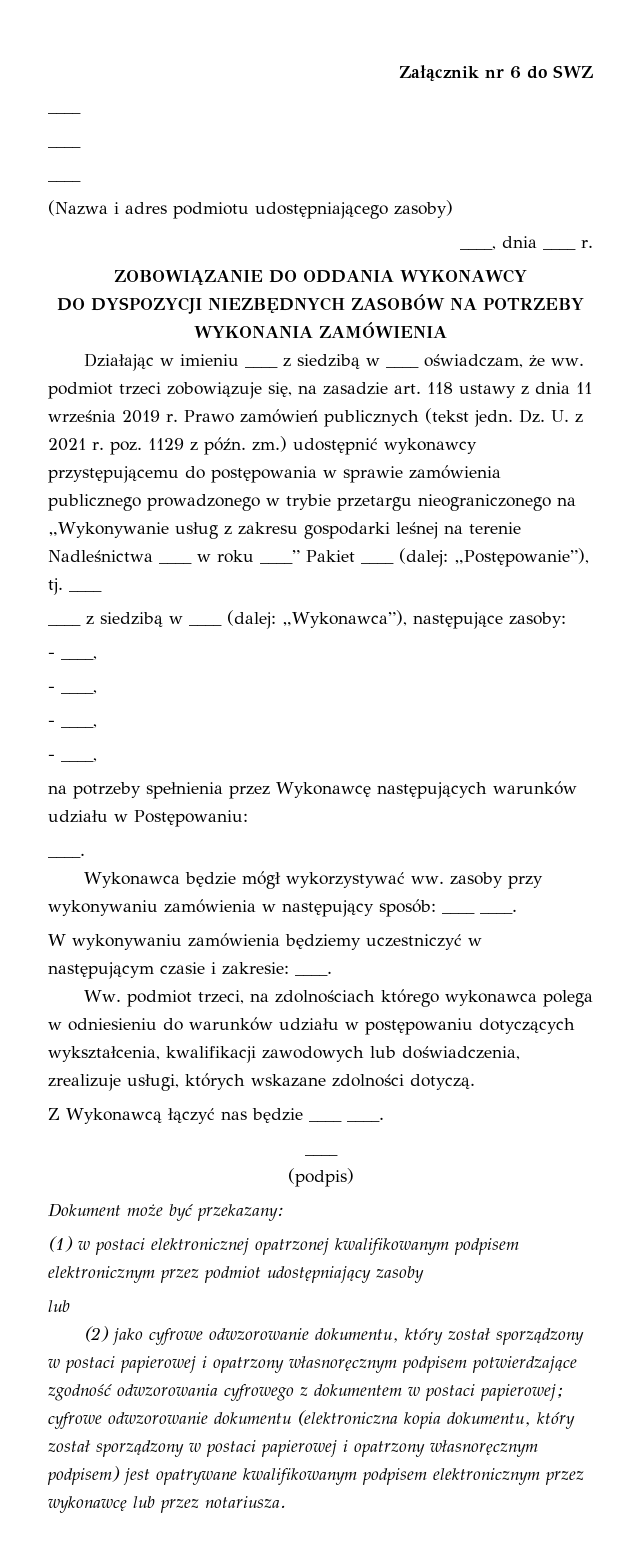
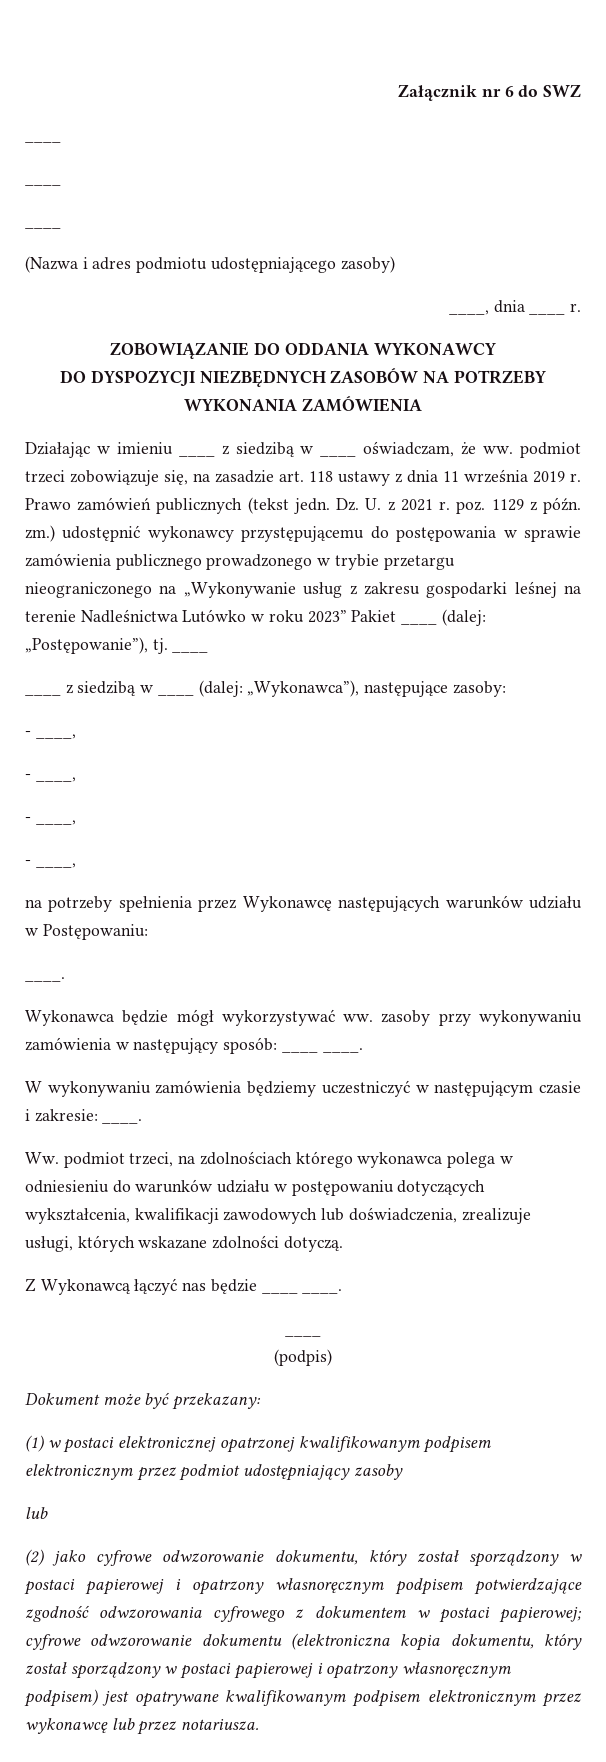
- Dz. U. z 2021 r. poz. 1129 z późn. zm.) udostępnić wykonawcy przystępującemu do postępowania w sprawie zamówienia publicznego prowadzonego w trybie przetargu nieograniczonego na „Wykonywanie usług z zakresu gospodarki leśnej na terenie Nadleśnictwa ____ w roku ____” Pakiet ____ (dalej: „Postępowanie”), tj.
+ Dz. U. z 2021 r. poz. 1129 z późn. zm.) udostępnić wykonawcy przystępującemu do postępowania w sprawie zamówienia publicznego prowadzonego w trybie przetargu nieograniczonego na „Wykonywanie usług z zakresu gospodarki leśnej na terenie Nadleśnictwa Lutówko w roku 2023” Pakiet ____ (dalej: „Postępowanie”), tj.

